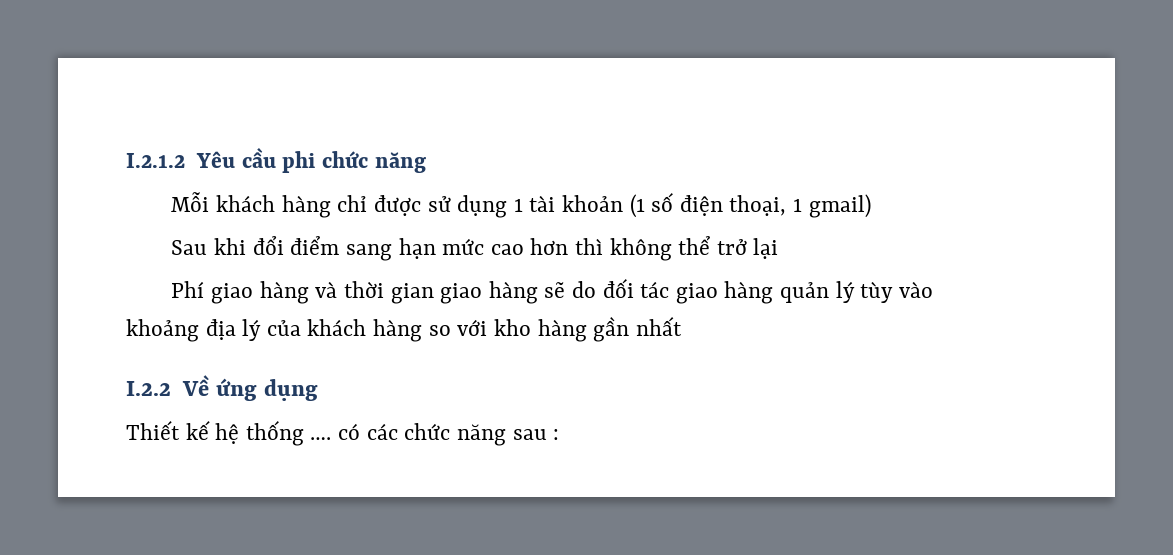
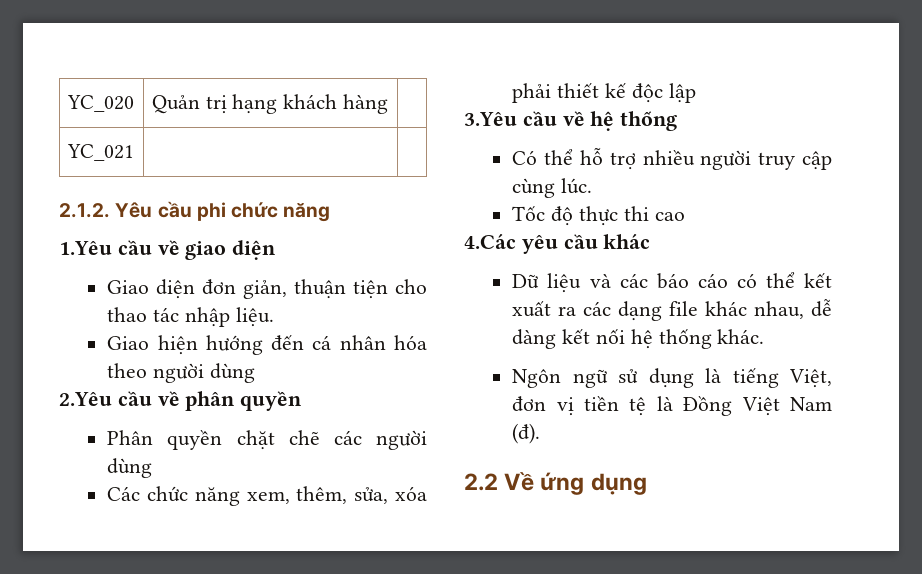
- I.2.1.2 Yêu cầu phi chức năng
+ YC_020 | Quản trị hạng khách hàng |
+ YC_021 | |
+ 2.1.2. Yêu cầu phi chức năng
- Mỗi khách hàng chỉ được sử dụng 1 tài khoản (1 số điện thoại, 1 gmail)
- Sau khi đổi điểm sang hạn mức cao hơn thì không thể trở lại
- Phí giao hàng và thời gian giao hàng sẽ do đối tác giao hàng quản lý tùy vào khoảng địa lý của khách hàng so với kho hàng gần nhất
- I.2.2 Về ứng dụng
- Thiết kế hệ thống …. có các chức năng sau :
+ 1.Yêu cầu về giao diện
+ Giao diện đơn giản, thuận tiện cho thao tác nhập liệu.
+ Giao hiện hướng đến cá nhân hóa theo người dùng
+ 2.Yêu cầu về phân quyền
+ Phân quyền chặt chẽ các người dùng
+ Các chức năng xem, thêm, sửa, xóa phải thiết kế độc lập
+ 3.Yêu cầu về hệ thống
+ Có thể hỗ trợ nhiều người truy cập cùng lúc.
+ Tốc độ thực thi cao
+ 4.Các yêu cầu khác
+ Dữ liệu và các báo cáo có thể kết xuất ra các dạng file khác nhau, dễ dàng kết nối hệ thống khác.
+ Ngôn ngữ sử dụng là tiếng Việt, đơn vị tiền tệ là Đồng Việt Nam (đ).
+ 2.2 Về ứng dụng

